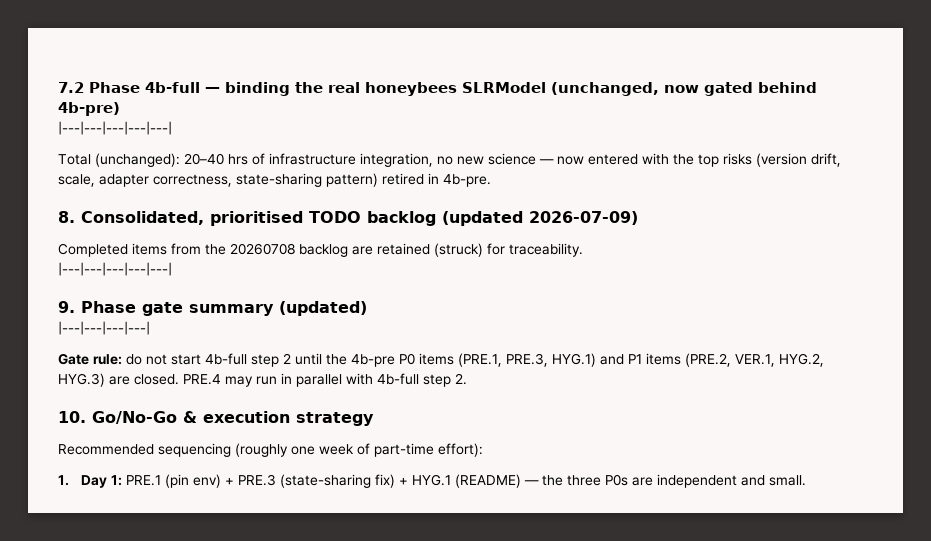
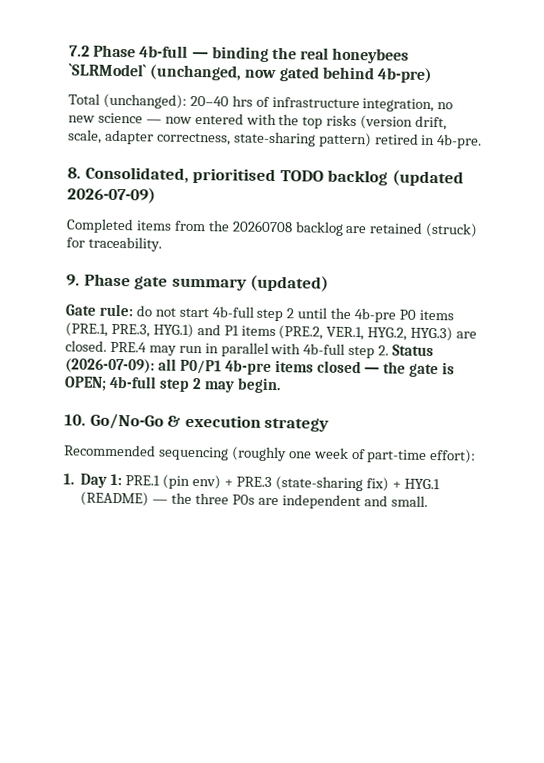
- 7.2 Phase 4b-full — binding the real honeybees SLRModel (unchanged, now gated behind 4b-pre)
- |---|---|---|---|---|
+ 7.2 Phase 4b-full — binding the real honeybees `SLRModel` (unchanged, now gated behind 4b-pre)
  Completed items from the 20260708 backlog are retained (struck) for traceability.
- |---|---|---|---|---|
- |---|---|---|---|
- PRE.4 may run in parallel with 4b-full step 2.
+ PRE.4 may run in parallel with 4b-full step 2. Status (2026-07-09): all P0/P1 4b-pre items closed — the gate is OPEN; 4b-full step 2 may begin.

